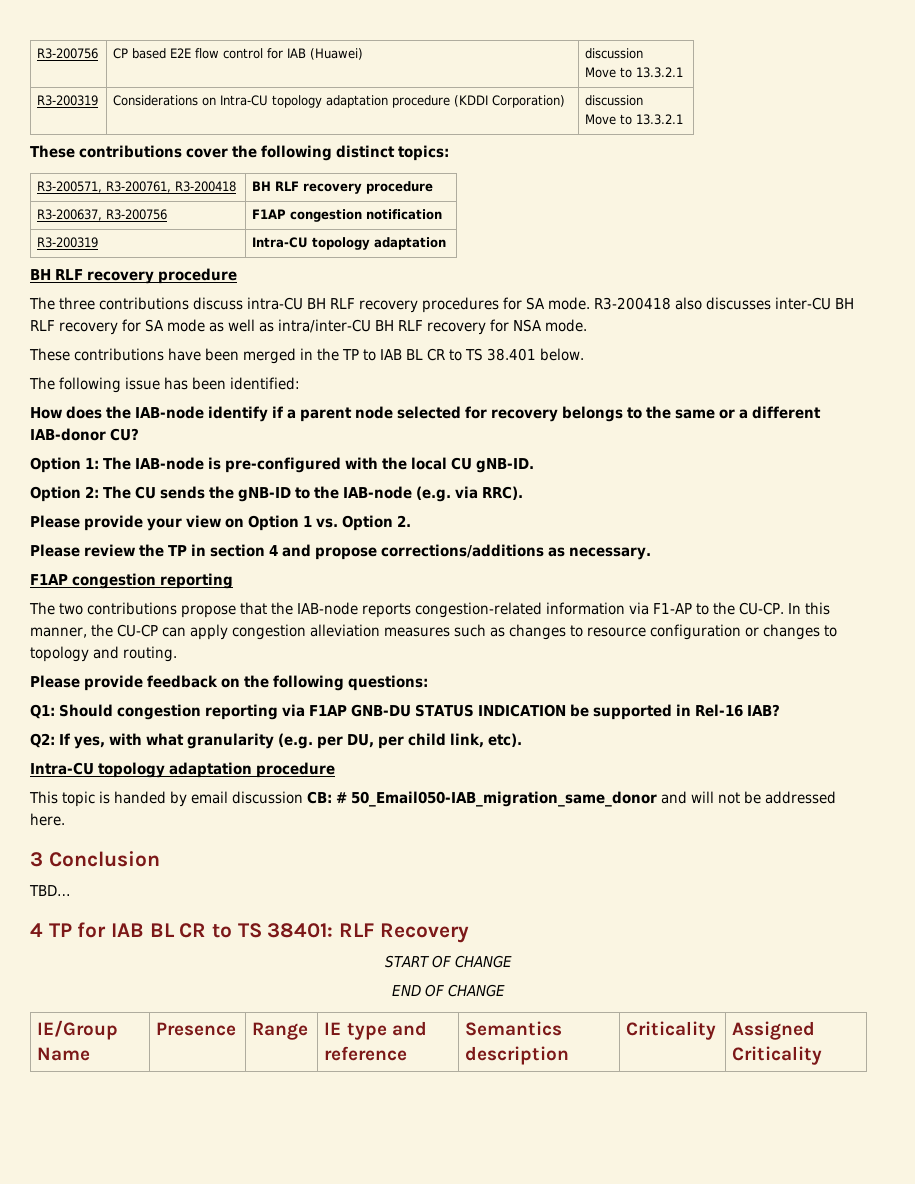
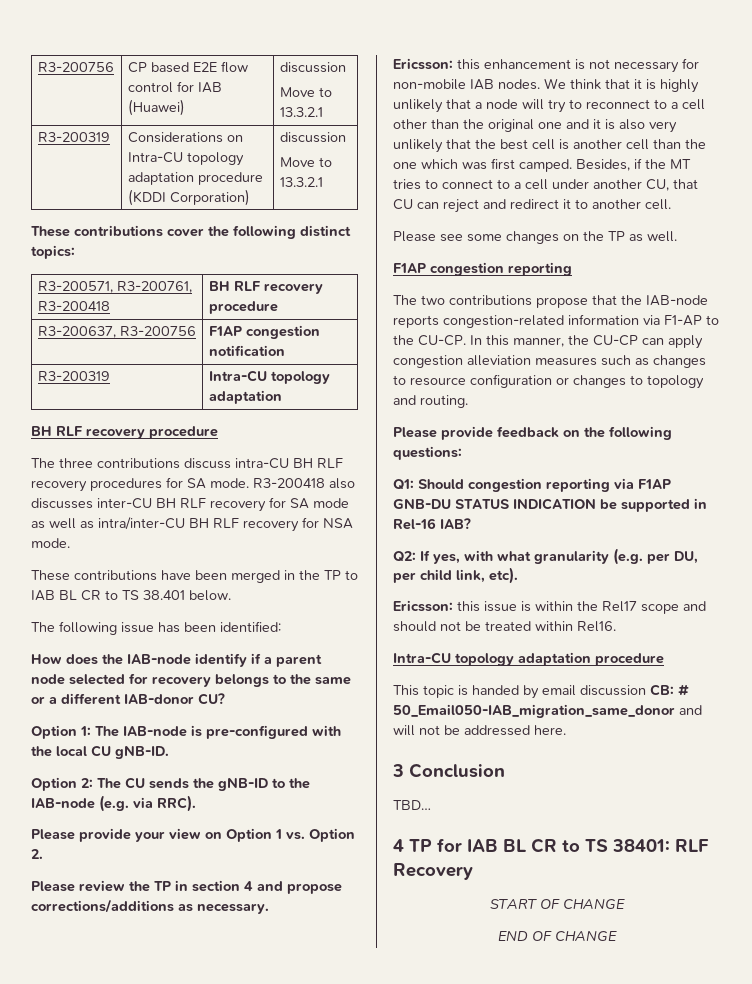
+ Ericsson: this enhancement is not necessary for non-mobile IAB nodes. We think that it is highly unlikely that a node will try to reconnect to a cell other than the original one and it is also very unlikely that the best cell is another cell than the one which was first camped. Besides, if the MT tries to connect to a cell under another CU, that CU can reject and redirect it to another cell.
+ Please see some changes on the TP as well.
+ Ericsson: this issue is within the Rel17 scope and should not be treated within Rel16.
- IE/Group Name | Presence | Range | IE type and reference | Semantics description | Criticality | Assigned Criticality

